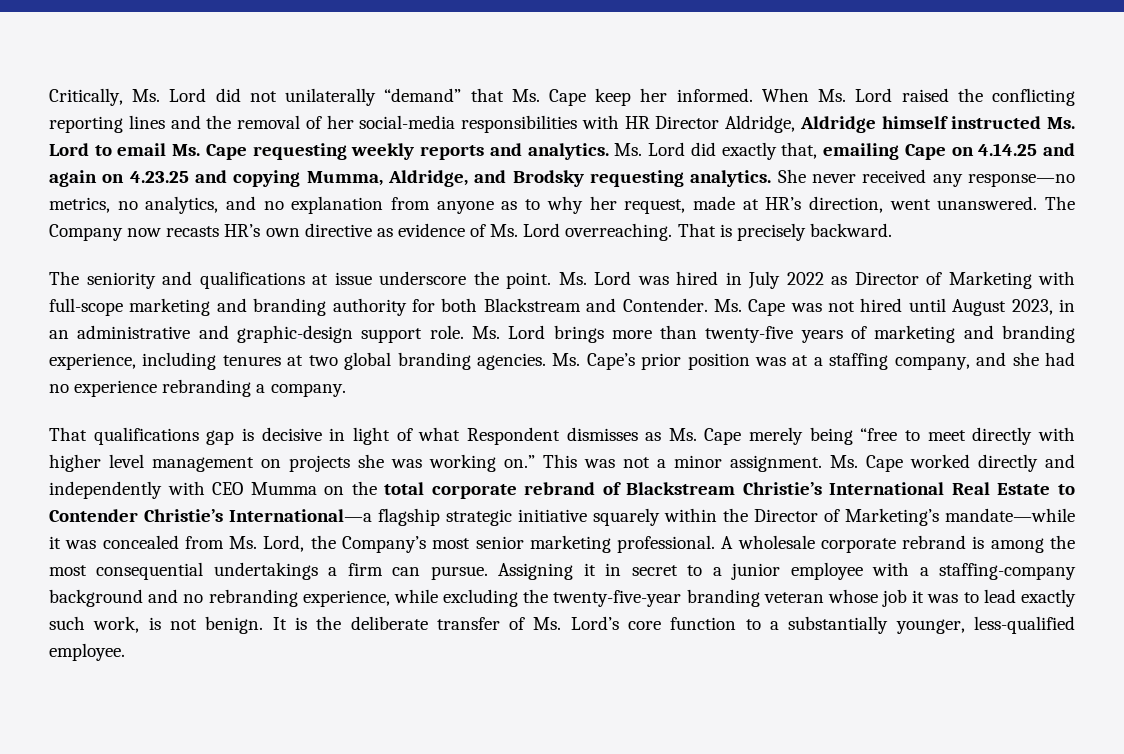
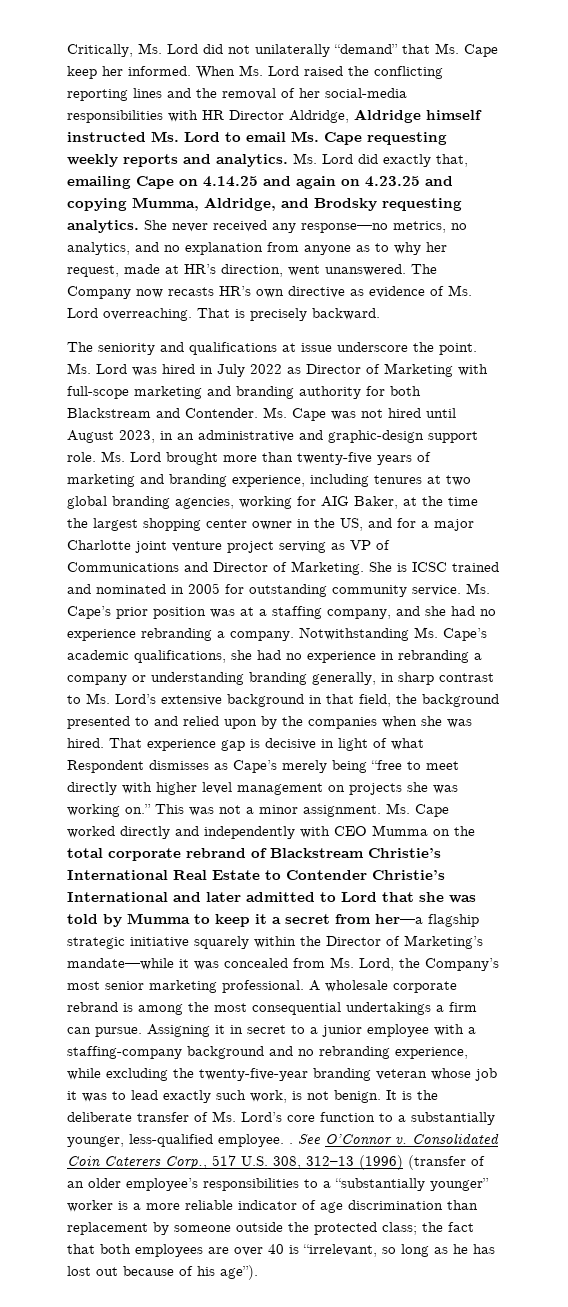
- Ms. Lord brings more than twenty-five years of marketing and branding experience, including tenures at two global branding agencies.
+ Ms. Lord brought more than twenty-five years of marketing and branding experience, including tenures at two global branding agencies, working for AIG Baker, at the time the largest shopping center owner in the US, and for a major Charlotte joint venture project serving as VP of Communications and Director of Marketing. She is ICSC trained and nominated in 2005 for outstanding community service.
- Ms. Cape’s prior position was at a staffing company, and she had no experience rebranding a company.
- That qualifications gap is decisive in light of what Respondent dismisses as Ms. Cape merely being “free to meet directly with higher level management on projects she was working on.”
+ Ms. Cape’s prior position was at a staffing company, and she had no experience rebranding a company. Notwithstanding Ms. Cape’s academic qualifications, she had no experience in rebranding a company or understanding branding generally, in sharp contrast to Ms. Lord’s extensive background in that field, the background presented to and relied upon by the companies when she was hired. That experience gap is decisive in light of what Respondent dismisses as Cape’s merely being “free to meet directly with higher level management on projects she was working on.”
- Ms. Cape worked directly and independently with CEO Mumma on the total corporate rebrand of Blackstream Christie’s International Real Estate to Contender Christie’s International—a flagship strategic initiative squarely within the Director of Marketing’s mandate—while it was concealed from Ms. Lord, the Company’s most senior marketing professional.
+ Ms. Cape worked directly and independently with CEO Mumma on the total corporate rebrand of Blackstream Christie’s International Real Estate to Contender Christie’s International and later admitted to Lord that she was told by Mumma to keep it a secret from her—a flagship strategic initiative squarely within the Director of Marketing’s mandate—while it was concealed from Ms. Lord, the Company’s most senior marketing professional.
- It is the deliberate transfer of Ms. Lord’s core function to a substantially younger, less-qualified employee.
+ It is the deliberate transfer of Ms. Lord’s core function to a substantially younger, less-qualified employee. . See O’Connor v. Consolidated Coin Caterers Corp., 517 U.S. 308, 312–13 (1996) (transfer of an older employee’s responsibilities to a “substantially younger” worker is a more reliable indicator of age discrimination than replacement by someone outside the protected class; the fact that both employees are over 40 is “irrelevant, so long as he has lost out because of his age”).

